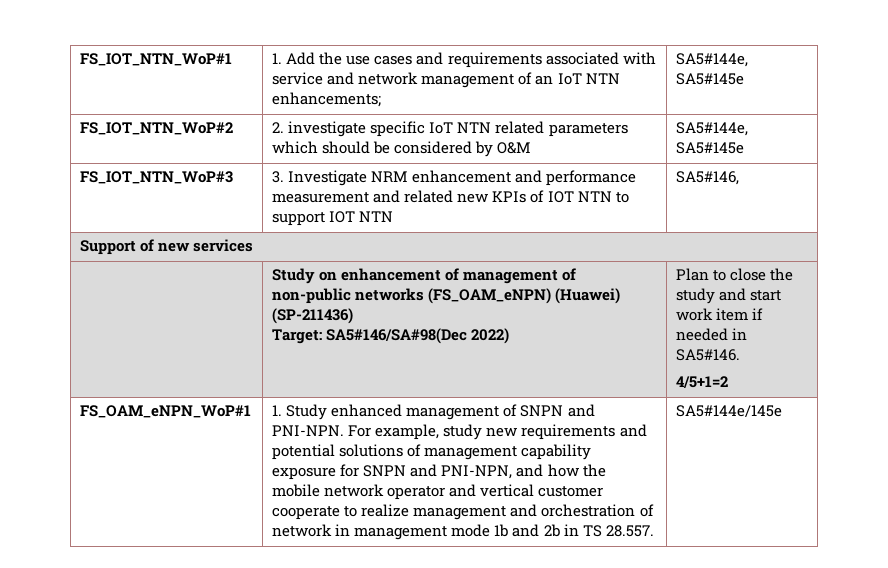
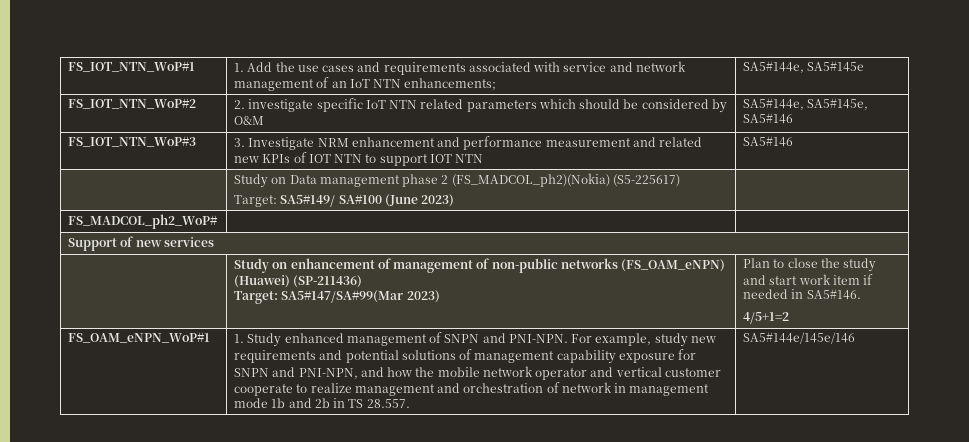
- FS_IOT_NTN_WoP#2 | 2. investigate specific IoT NTN related parameters which should be considered by O&M | SA5#144e, SA5#145e
+ FS_IOT_NTN_WoP#2 | 2. investigate specific IoT NTN related parameters which should be considered by O&M | SA5#144e, SA5#145e, SA5#146
- FS_IOT_NTN_WoP#3 | 3. Investigate NRM enhancement and performance measurement and related new KPIs of IOT NTN to support IOT NTN | SA5#146,
+ FS_IOT_NTN_WoP#3 | 3. Investigate NRM enhancement and performance measurement and related new KPIs of IOT NTN to support IOT NTN | SA5#146
+ | Study on Data management phase 2 (FS_MADCOL_ph2)(Nokia) (S5-225617)
+ Target: SA5#149/ SA#100 (June 2023) |
+ FS_MADCOL_ph2_WoP# | |
  | Study on enhancement of management of non-public networks (FS_OAM_eNPN) (Huawei) (SP-211436)
- Target: SA5#146/SA#98(Dec 2022) | Plan to close the study and start work item if needed in SA5#146.
+ Target: SA5#147/SA#99(Mar 2023) | Plan to close the study and start work item if needed in SA5#146.
- SA5#144e/145e
+ SA5#144e/145e/146

